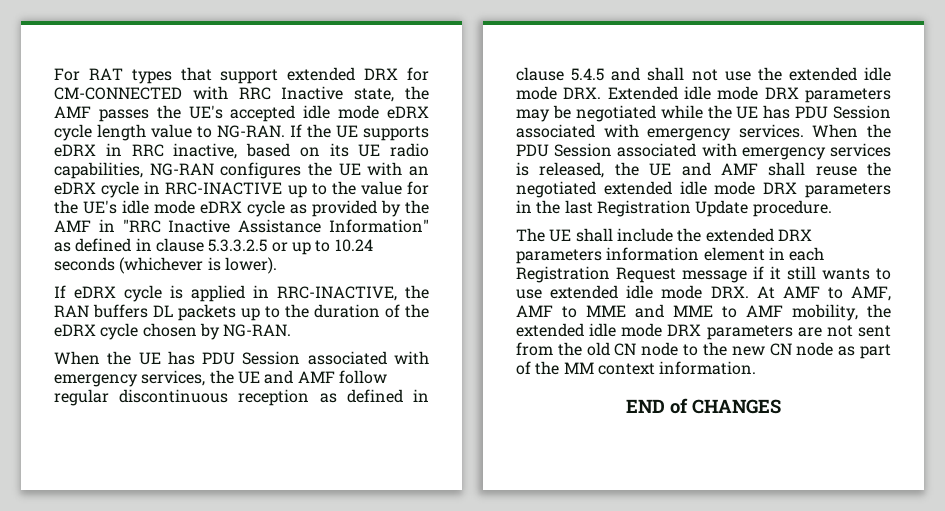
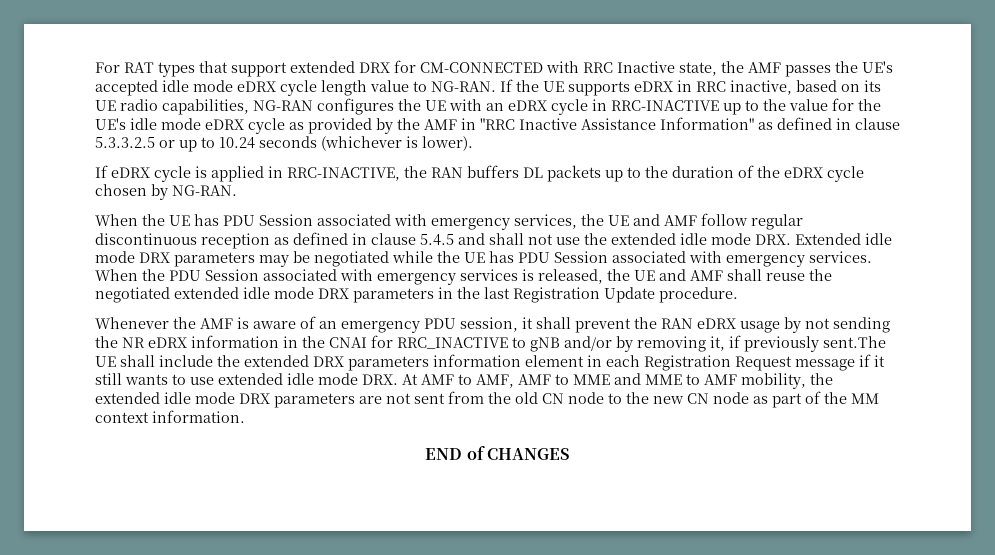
- The UE shall include the extended DRX parameters information element in each Registration Request message if it still wants to use extended idle mode DRX. At AMF to AMF, AMF to MME and MME to AMF mobility, the extended idle mode DRX parameters are not sent from the old CN node to the new CN node as part of the MM context information.
+ Whenever the AMF is aware of an emergency PDU session, it shall prevent the RAN eDRX usage by not sending the NR eDRX information in the CNAI for RRC_INACTIVE to gNB and/or by removing it, if previously sent.The UE shall include the extended DRX parameters information element in each Registration Request message if it still wants to use extended idle mode DRX. At AMF to AMF, AMF to MME and MME to AMF mobility, the extended idle mode DRX parameters are not sent from the old CN node to the new CN node as part of the MM context information.

